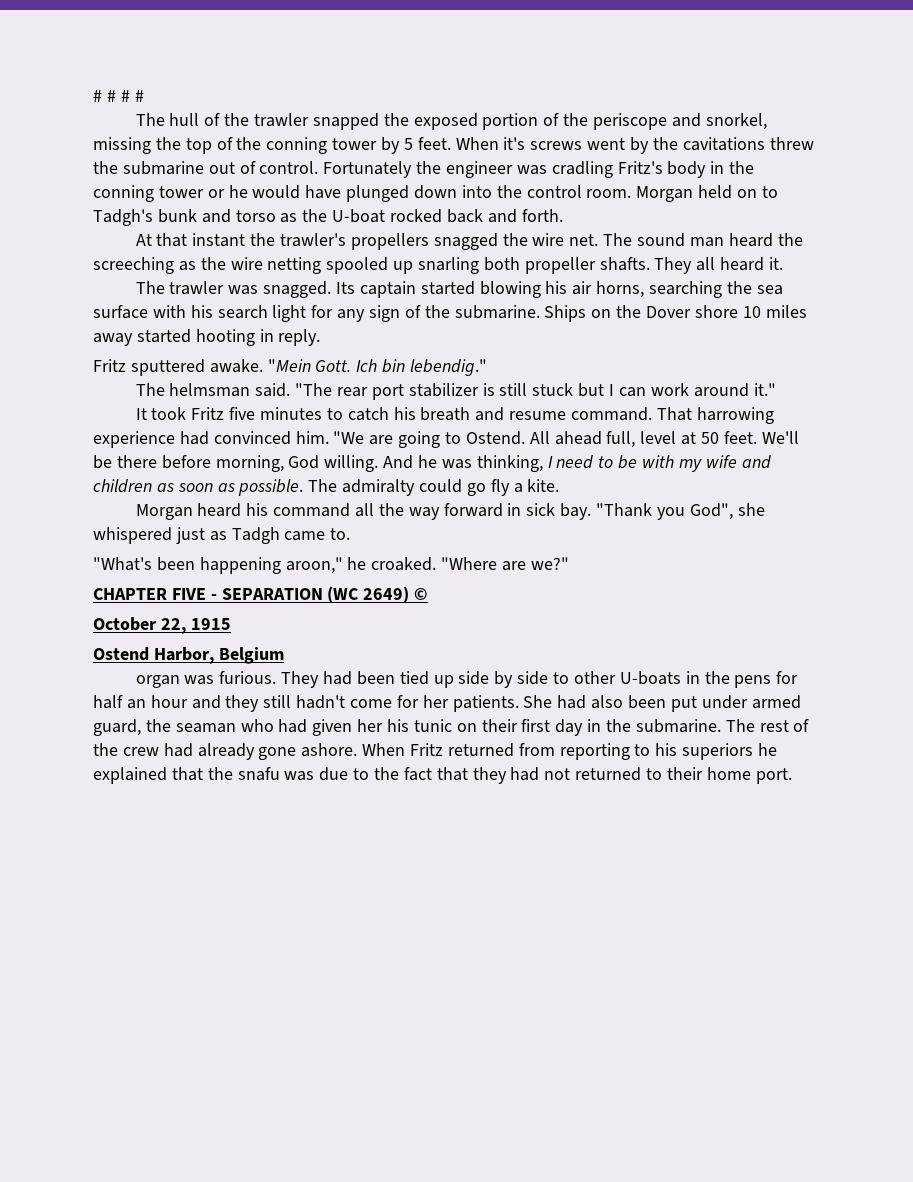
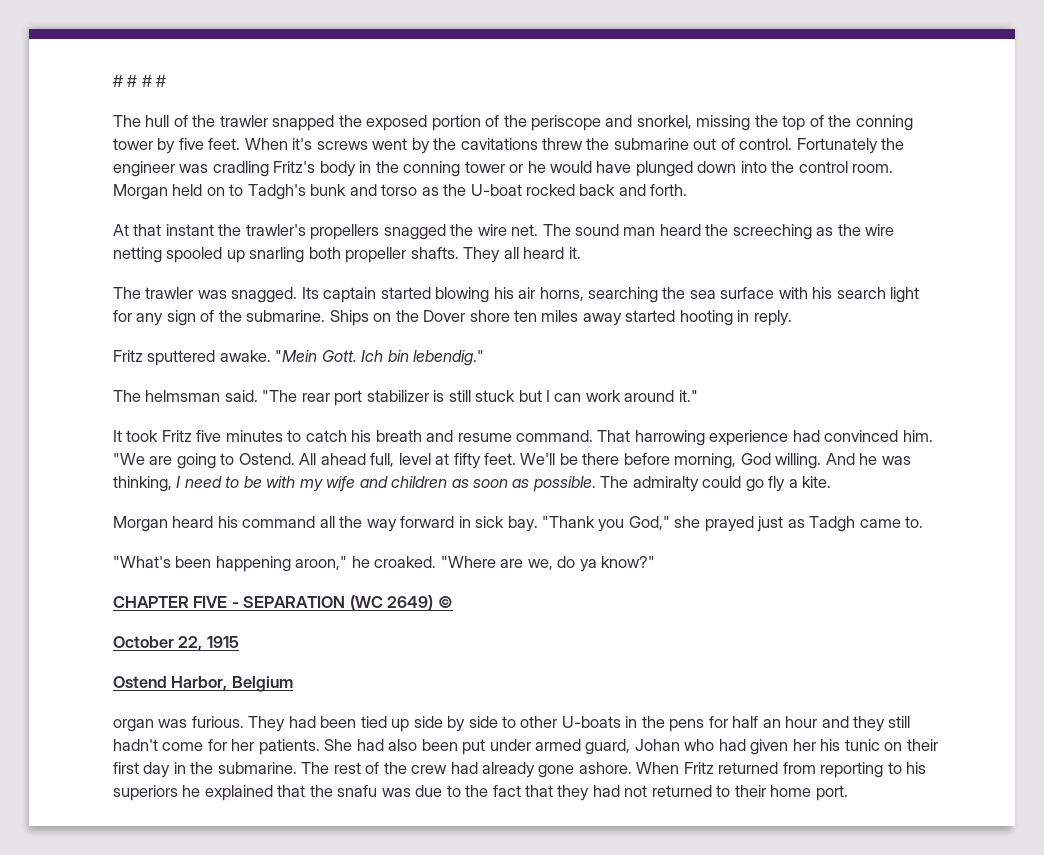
- The hull of the trawler snapped the exposed portion of the periscope and snorkel, missing the top of the conning tower by 5 feet.
+ The hull of the trawler snapped the exposed portion of the periscope and snorkel, missing the top of the conning tower by five feet.
- Ships on the Dover shore 10 miles away started hooting in reply.
+ Ships on the Dover shore ten miles away started hooting in reply.
- All ahead full, level at 50 feet.
+ All ahead full, level at fifty feet.
- "Thank you God", she whispered just as Tadgh came to.
+ "Thank you God," she prayed just as Tadgh came to.
- "Where are we?"
+ "Where are we, do ya know?"
- She had also been put under armed guard, the seaman who had given her his tunic on their first day in the submarine.
+ She had also been put under armed guard, Johan who had given her his tunic on their first day in the submarine.

